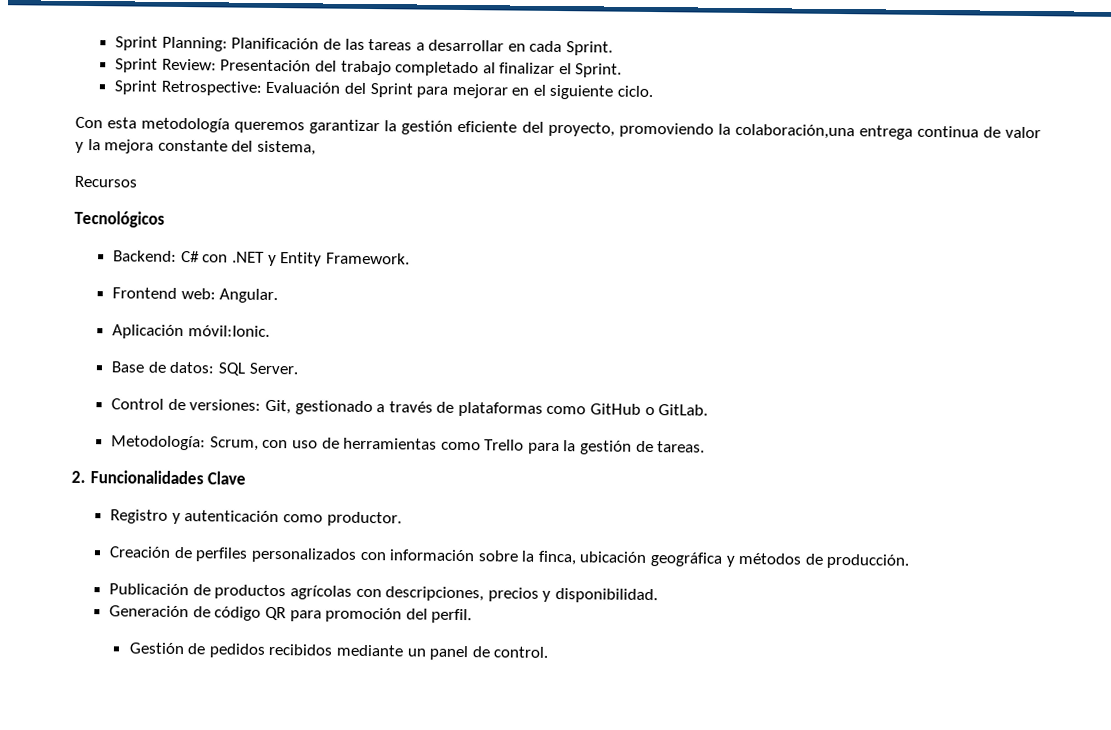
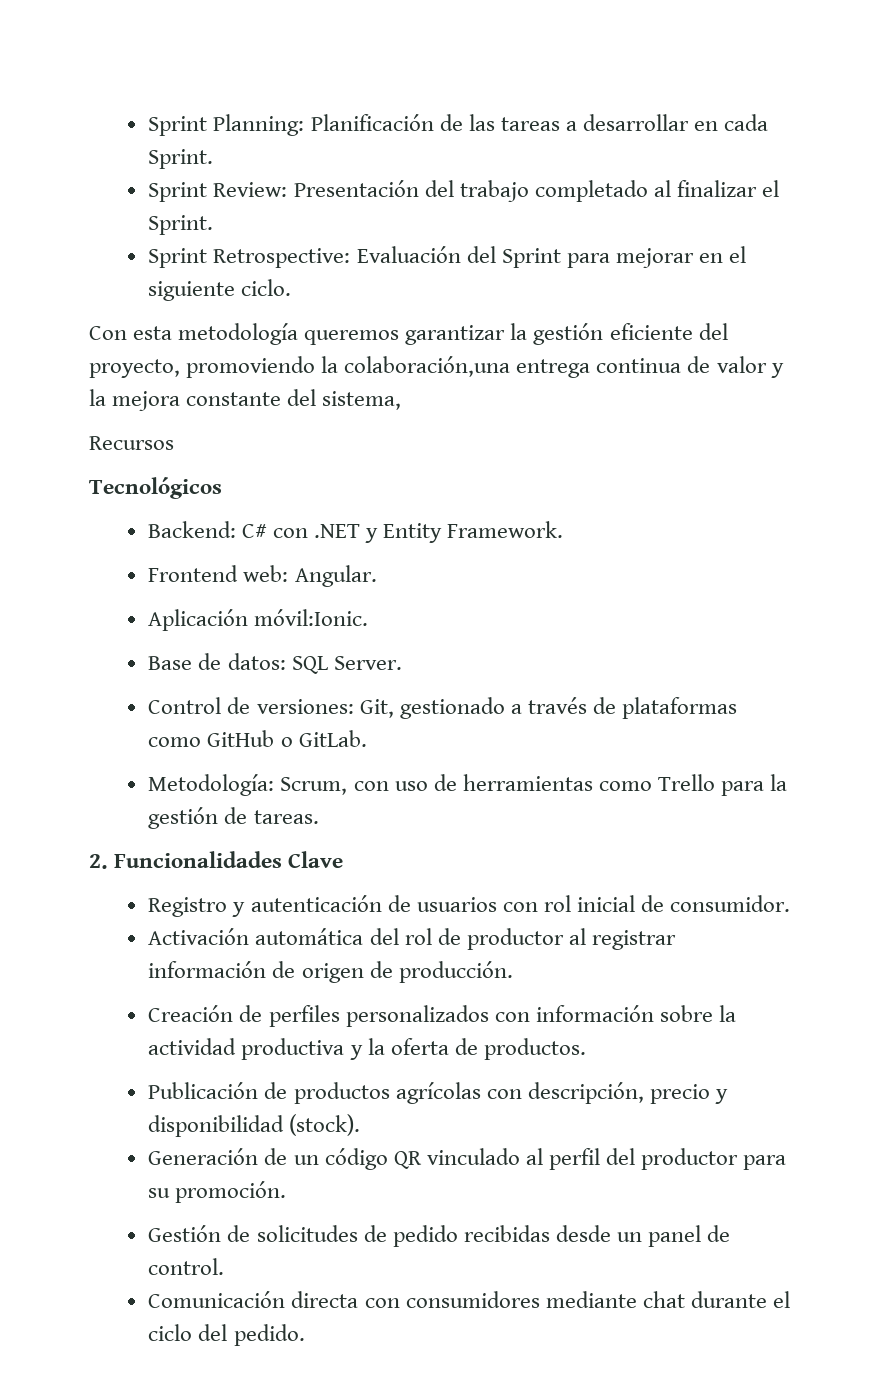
- Registro y autenticación como productor.
+ Registro y autenticación de usuarios con rol inicial de consumidor.
+ Activación automática del rol de productor al registrar información de origen de producción.
- Creación de perfiles personalizados con información sobre la finca, ubicación geográfica y métodos de producción.
+ Creación de perfiles personalizados con información sobre la actividad productiva y la oferta de productos.
- Publicación de productos agrícolas con descripciones, precios y disponibilidad.
+ Publicación de productos agrícolas con descripción, precio y disponibilidad (stock).
- Generación de código QR para promoción del perfil.
- Gestión de pedidos recibidos mediante un panel de control.
+ Generación de un código QR vinculado al perfil del productor para su promoción.
+ Gestión de solicitudes de pedido recibidas desde un panel de control.
+ Comunicación directa con consumidores mediante chat durante el ciclo del pedido.

